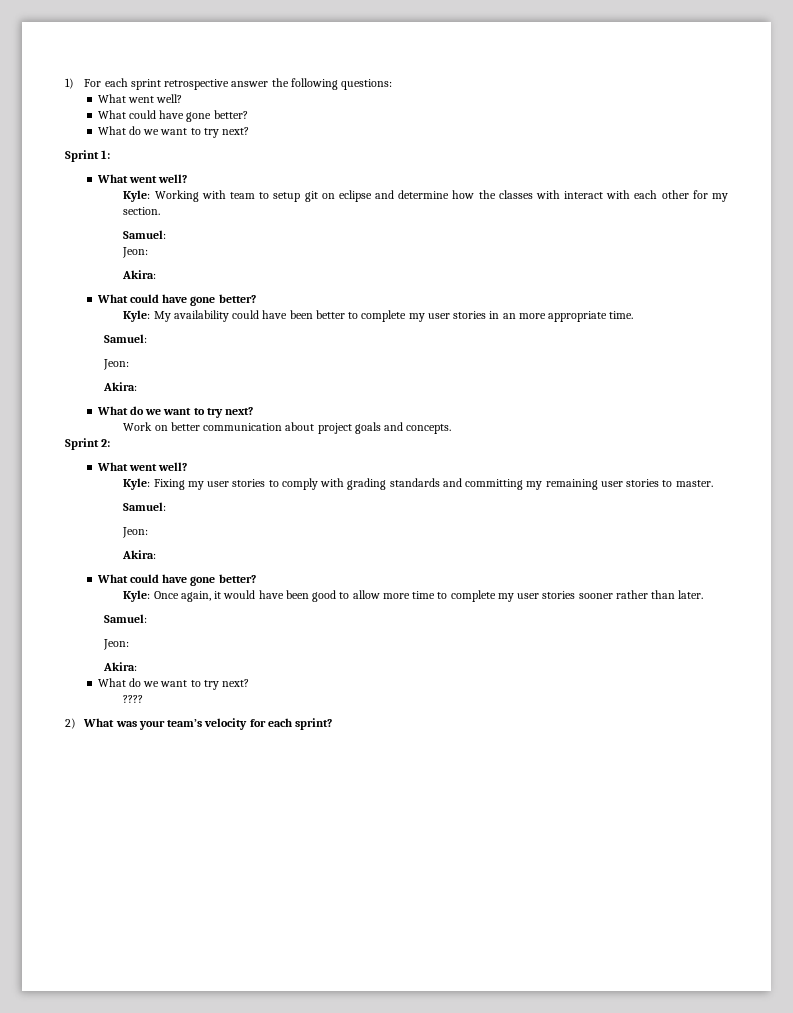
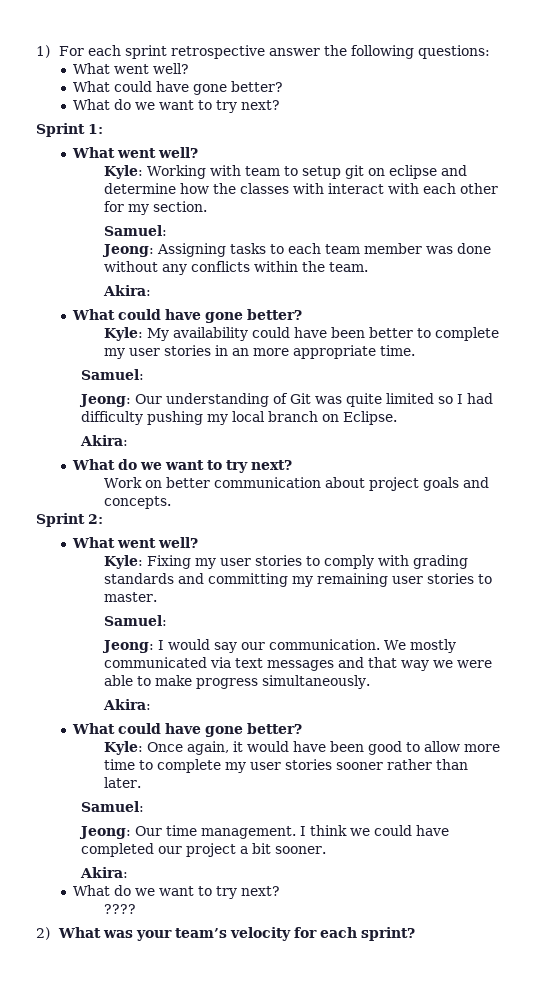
  Kyle: Working with team to setup git on eclipse and determine how the classes with interact with each other for my section.
  Samuel:
- Jeon:
+ Jeong: Assigning tasks to each team member was done without any conflicts within the team.
  Kyle: My availability could have been better to complete my user stories in an more appropriate time.
  Samuel:
- Jeon:
+ Jeong: Our understanding of Git was quite limited so I had difficulty pushing my local branch on Eclipse.
  Kyle: Fixing my user stories to comply with grading standards and committing my remaining user stories to master.
  Samuel:
- Jeon:
+ Jeong: I would say our communication. We mostly communicated via text messages and that way we were able to make progress simultaneously.
  Kyle: Once again, it would have been good to allow more time to complete my user stories sooner rather than later.
  Samuel:
- Jeon:
+ Jeong: Our time management. I think we could have completed our project a bit sooner.

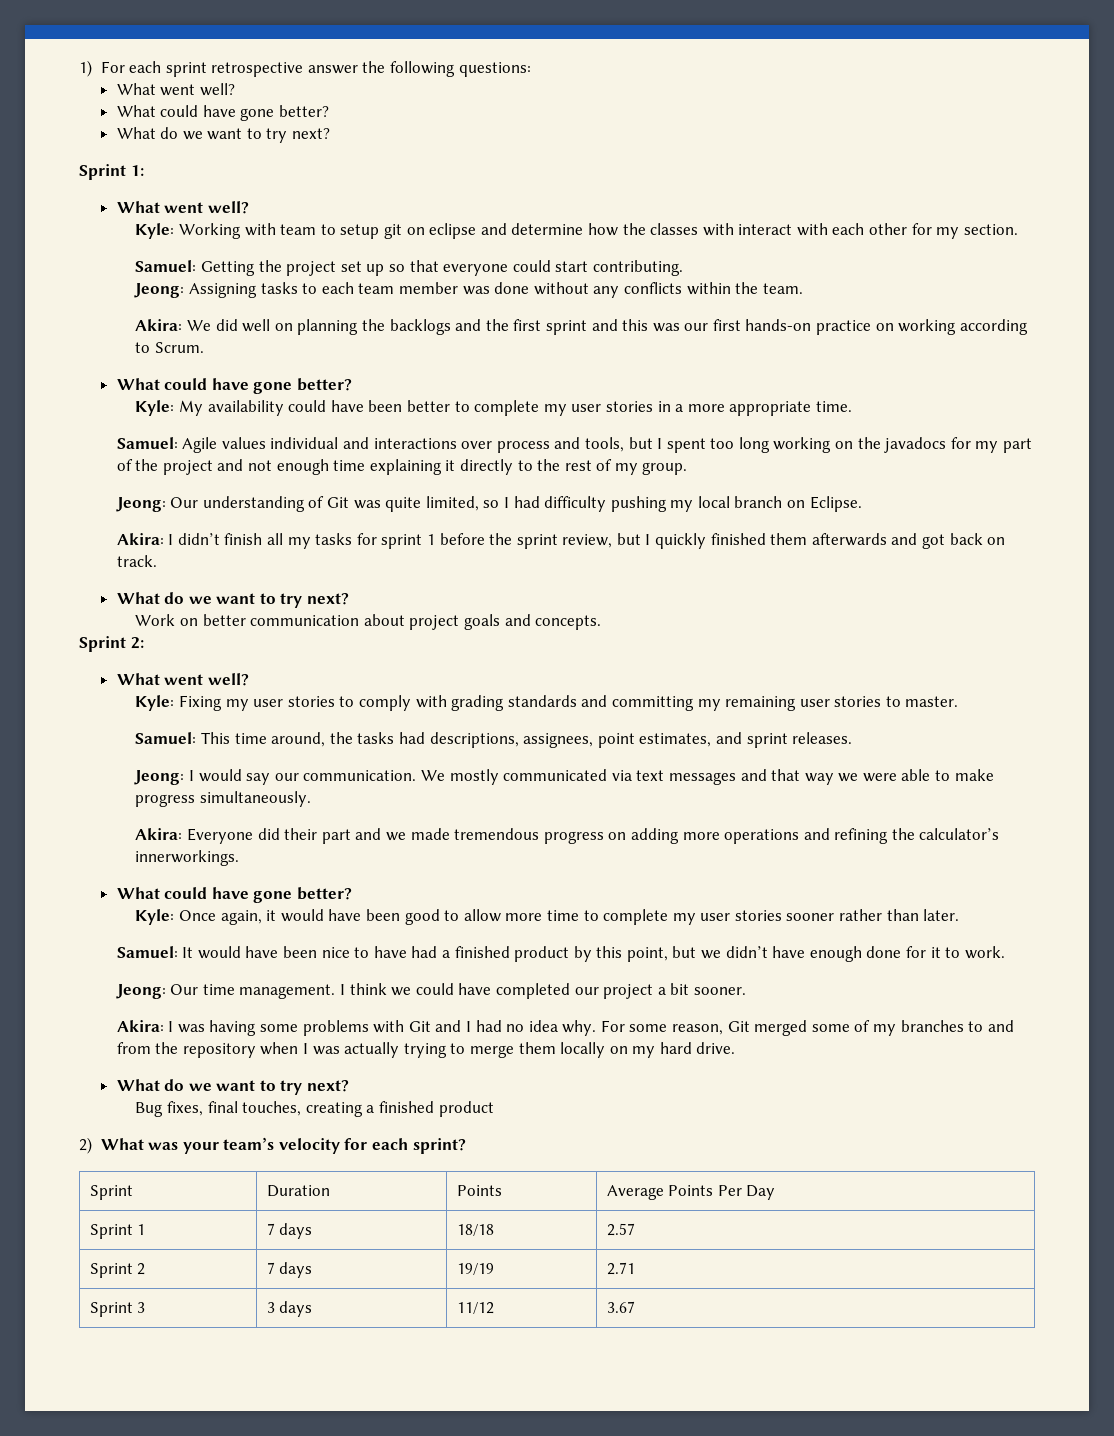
  Kyle: Working with team to setup git on eclipse and determine how the classes with interact with each other for my section.
- Samuel:
+ Samuel: Getting the project set up so that everyone could start contributing.
  Jeong: Assigning tasks to each team member was done without any conflicts within the team.
- Akira:
+ Akira: We did well on planning the backlogs and the first sprint and this was our first hands-on practice on working according to Scrum.
- Kyle: My availability could have been better to complete my user stories in an more appropriate time.
- Samuel:
+ Kyle: My availability could have been better to complete my user stories in a more appropriate time.
+ Samuel: Agile values individual and interactions over process and tools, but I spent too long working on the javadocs for my part of the project and not enough time explaining it directly to the rest of my group.
- Jeong: Our understanding of Git was quite limited so I had difficulty pushing my local branch on Eclipse.
- Akira:
+ Jeong: Our understanding of Git was quite limited, so I had difficulty pushing my local branch on Eclipse.
+ Akira: I didn’t finish all my tasks for sprint 1 before the sprint review, but I quickly finished them afterwards and got back on track.
  Kyle: Fixing my user stories to comply with grading standards and committing my remaining user stories to master.
- Samuel:
+ Samuel: This time around, the tasks had descriptions, assignees, point estimates, and sprint releases.
  We mostly communicated via text messages and that way we were able to make progress simultaneously.
- Akira:
+ Akira: Everyone did their part and we made tremendous progress on adding more operations and refining the calculator’s innerworkings.
  Kyle: Once again, it would have been good to allow more time to complete my user stories sooner rather than later.
- Samuel:
+ Samuel: It would have been nice to have had a finished product by this point, but we didn’t have enough done for it to work.
  I think we could have completed our project a bit sooner.
- Akira:
+ Akira: I was having some problems with Git and I had no idea why. For some reason, Git merged some of my branches to and from the repository when I was actually trying to merge them locally on my hard drive.
  What do we want to try next?
- ????
+ Bug fixes, final touches, creating a finished product
+ Sprint | Duration | Points | Average Points Per Day
+ Sprint 1 | 7 days | 18/18 | 2.57
+ Sprint 2 | 7 days | 19/19 | 2.71
+ Sprint 3 | 3 days | 11/12 | 3.67

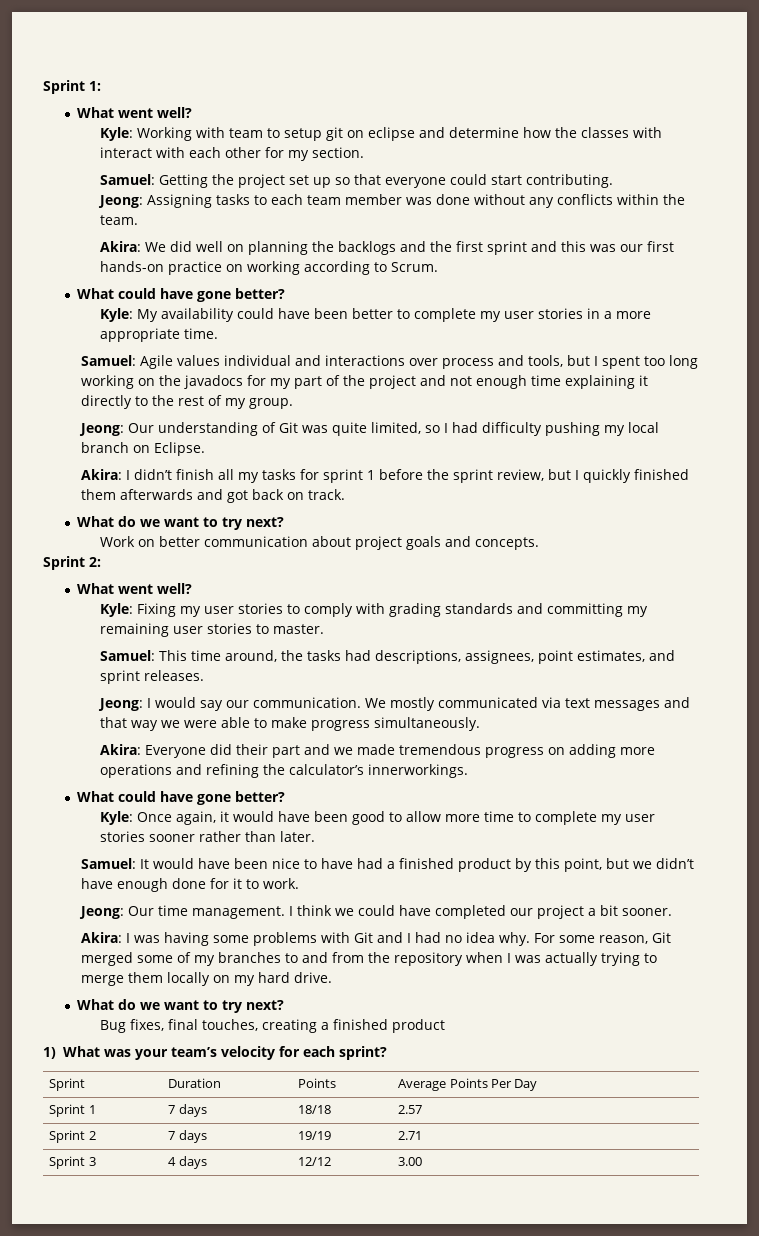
- 1) For each sprint retrospective answer the following questions:
- What went well?
- What could have gone better?
- What do we want to try next?
- 2) What was your team’s velocity for each sprint?
+ 1) What was your team’s velocity for each sprint?
- Sprint 3 | 3 days | 11/12 | 3.67
+ Sprint 3 | 4 days | 12/12 | 3.00

